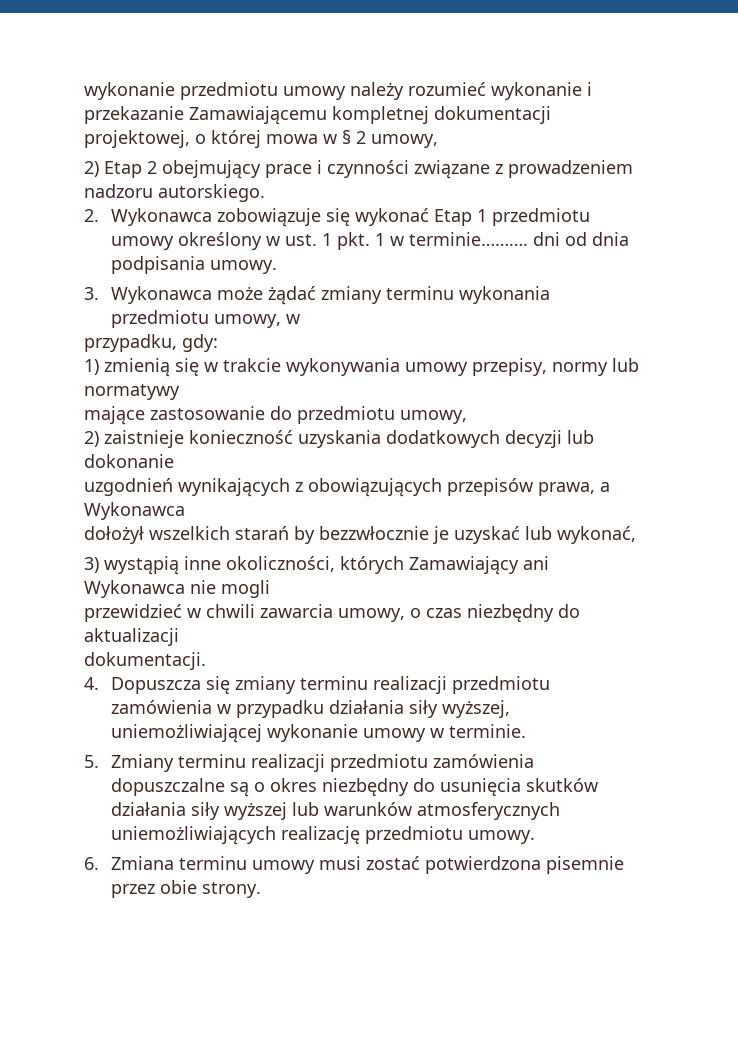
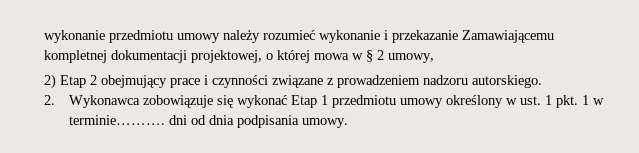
- 3. Wykonawca może żądać zmiany terminu wykonania przedmiotu umowy, w
- przypadku, gdy:
- 1) zmienią się w trakcie wykonywania umowy przepisy, normy lub normatywy
- mające zastosowanie do przedmiotu umowy,
- 2) zaistnieje konieczność uzyskania dodatkowych decyzji lub dokonanie
- uzgodnień wynikających z obowiązujących przepisów prawa, a Wykonawca
- dołożył wszelkich starań by bezzwłocznie je uzyskać lub wykonać,
- 3) wystąpią inne okoliczności, których Zamawiający ani Wykonawca nie mogli
- przewidzieć w chwili zawarcia umowy, o czas niezbędny do aktualizacji
- dokumentacji.
- 4. Dopuszcza się zmiany terminu realizacji przedmiotu zamówienia w przypadku działania siły wyższej, uniemożliwiającej wykonanie umowy w terminie.
- 5. Zmiany terminu realizacji przedmiotu zamówienia dopuszczalne są o okres niezbędny do usunięcia skutków działania siły wyższej lub warunków atmosferycznych uniemożliwiających realizację przedmiotu umowy.
- 6. Zmiana terminu umowy musi zostać potwierdzona pisemnie przez obie strony.

